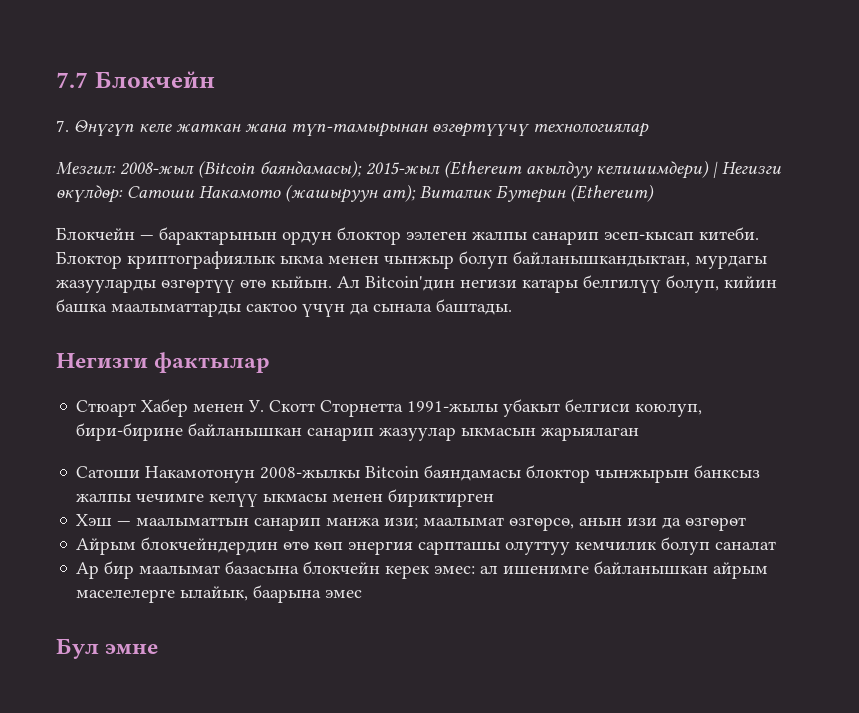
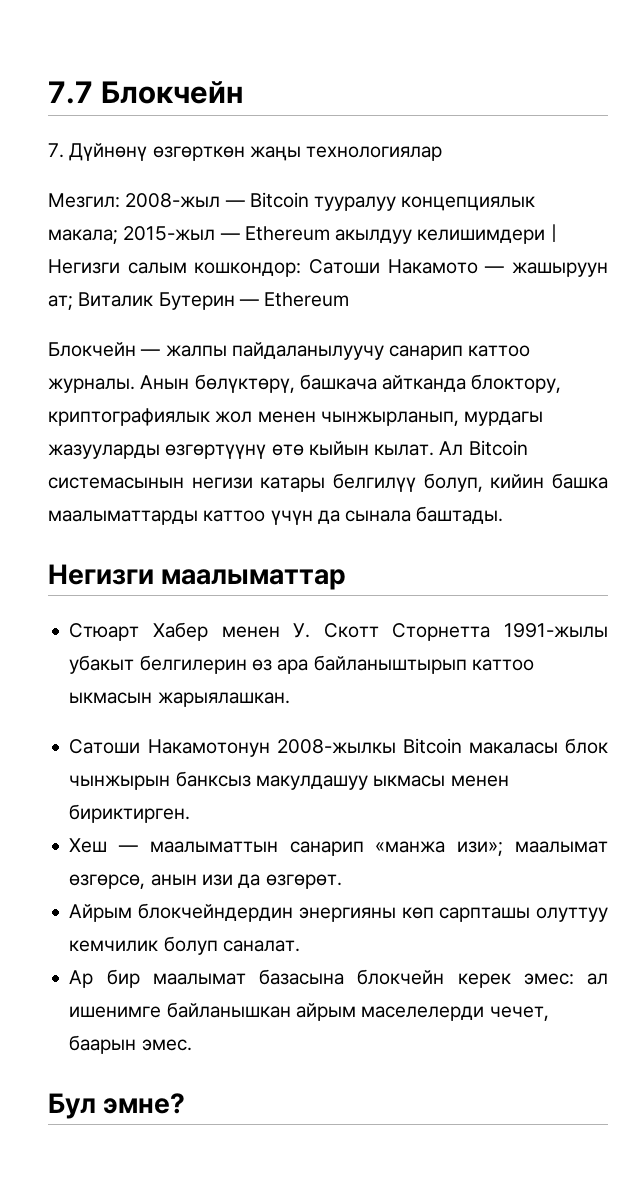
- 7. Өнүгүп келе жаткан жана түп-тамырынан өзгөртүүчү технологиялар
- Мезгил: 2008-жыл (Bitcoin баяндамасы); 2015-жыл (Ethereum акылдуу келишимдери) | Негизги өкүлдөр: Сатоши Накамото (жашыруун ат); Виталик Бутерин (Ethereum)
- Блокчейн — барактарынын ордун блоктор ээлеген жалпы санарип эсеп-кысап китеби. Блоктор криптографиялык ыкма менен чынжыр болуп байланышкандыктан, мурдагы жазууларды өзгөртүү өтө кыйын. Ал Bitcoin'дин негизи катары белгилүү болуп, кийин башка маалыматтарды сактоо үчүн да сынала баштады.
+ 7. Дүйнөнү өзгөрткөн жаңы технологиялар
+ Мезгил: 2008-жыл — Bitcoin тууралуу концепциялык макала; 2015-жыл — Ethereum акылдуу келишимдери | Негизги салым кошкондор: Сатоши Накамото — жашыруун ат; Виталик Бутерин — Ethereum
+ Блокчейн — жалпы пайдаланылуучу санарип каттоо журналы. Анын бөлүктөрү, башкача айтканда блоктору, криптографиялык жол менен чынжырланып, мурдагы жазууларды өзгөртүүнү өтө кыйын кылат. Ал Bitcoin системасынын негизи катары белгилүү болуп, кийин башка маалыматтарды каттоо үчүн да сынала баштады.
- Негизги фактылар
+ Негизги маалыматтар
- Стюарт Хабер менен У. Скотт Сторнетта 1991-жылы убакыт белгиси коюлуп, бири-бирине байланышкан санарип жазуулар ыкмасын жарыялаган
- Сатоши Накамотонун 2008-жылкы Bitcoin баяндамасы блоктор чынжырын банксыз жалпы чечимге келүү ыкмасы менен бириктирген
- Хэш — маалыматтын санарип манжа изи; маалымат өзгөрсө, анын изи да өзгөрөт
+ Стюарт Хабер менен У. Скотт Сторнетта 1991-жылы убакыт белгилерин өз ара байланыштырып каттоо ыкмасын жарыялашкан.
+ Сатоши Накамотонун 2008-жылкы Bitcoin макаласы блок чынжырын банксыз макулдашуу ыкмасы менен бириктирген.
+ Хеш — маалыматтын санарип «манжа изи»; маалымат өзгөрсө, анын изи да өзгөрөт.
- Айрым блокчейндердин өтө көп энергия сарпташы олуттуу кемчилик болуп саналат
+ Айрым блокчейндердин энергияны көп сарпташы олуттуу кемчилик болуп саналат.
- Ар бир маалымат базасына блокчейн керек эмес: ал ишенимге байланышкан айрым маселелерге ылайык, баарына эмес
+ Ар бир маалымат базасына блокчейн керек эмес: ал ишенимге байланышкан айрым маселелерди чечет, баарын эмес.
- Бул эмне
+ Бул эмне?

